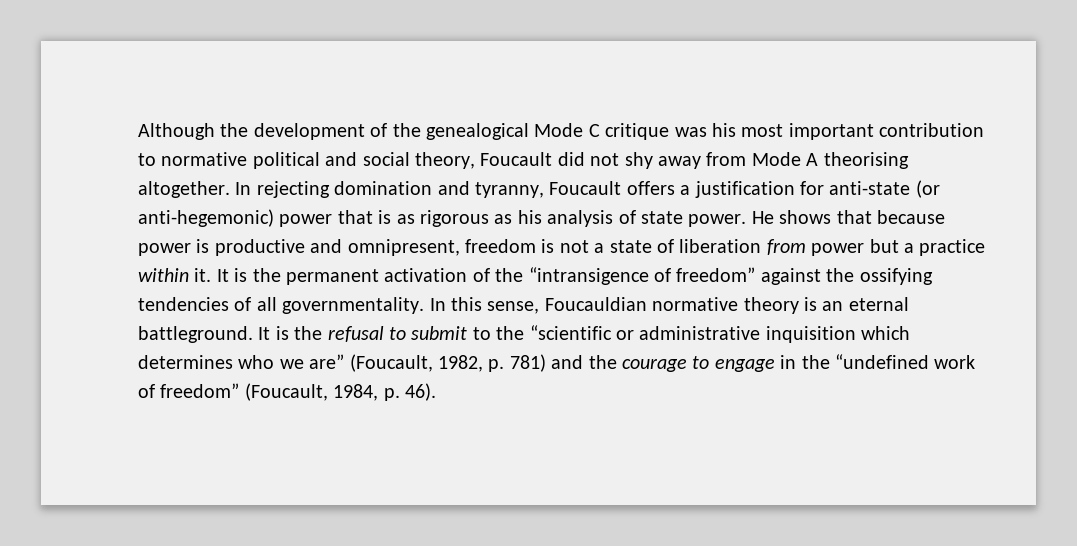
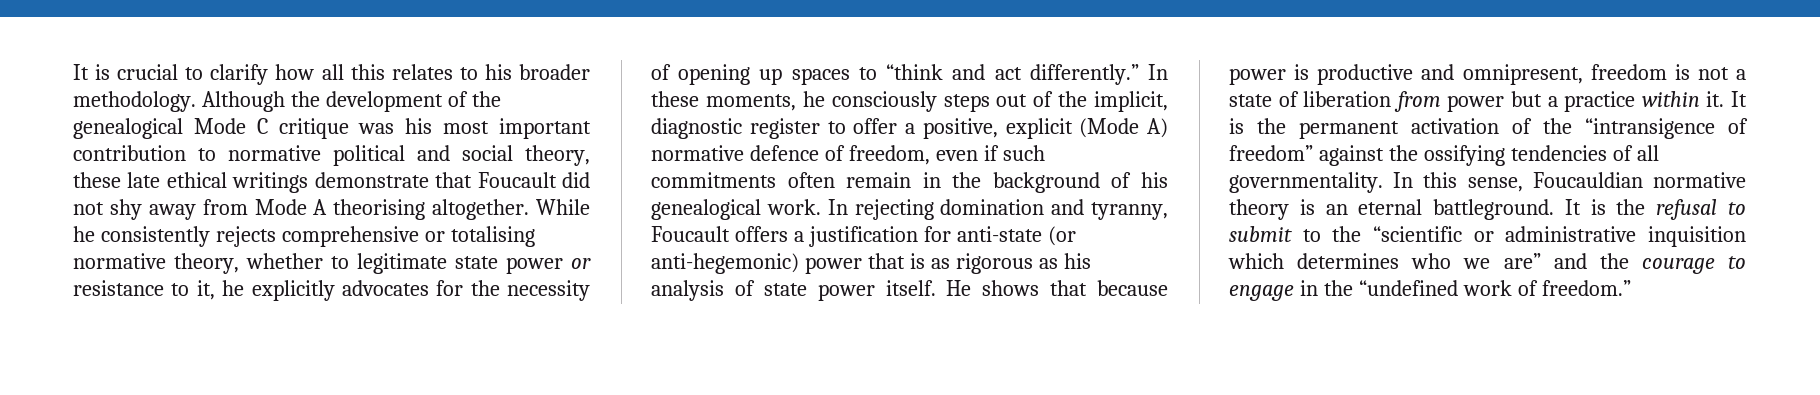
+ It is crucial to clarify how all this relates to his broader methodology.
- Although the development of the genealogical Mode C critique was his most important contribution to normative political and social theory, Foucault did not shy away from Mode A theorising altogether.
+ Although the development of the genealogical Mode C critique was his most important contribution to normative political and social theory, these late ethical writings demonstrate that Foucault did not shy away from Mode A theorising altogether.
+ While he consistently rejects comprehensive or totalising normative theory, whether to legitimate state power or resistance to it, he explicitly advocates for the necessity of opening up spaces to “think and act differently.” In these moments, he consciously steps out of the implicit, diagnostic register to offer a positive, explicit (Mode A) normative defence of freedom, even if such commitments often remain in the background of his genealogical work.
- In rejecting domination and tyranny, Foucault offers a justification for anti-state (or anti-hegemonic) power that is as rigorous as his analysis of state power.
+ In rejecting domination and tyranny, Foucault offers a justification for anti-state (or anti-hegemonic) power that is as rigorous as his analysis of state power itself.
- It is the refusal to submit to the “scientific or administrative inquisition which determines who we are” (Foucault, 1982, p. 781) and the courage to engage in the “undefined work of freedom” (Foucault, 1984, p. 46).
+ It is the refusal to submit to the “scientific or administrative inquisition which determines who we are” and the courage to engage in the “undefined work of freedom.”

